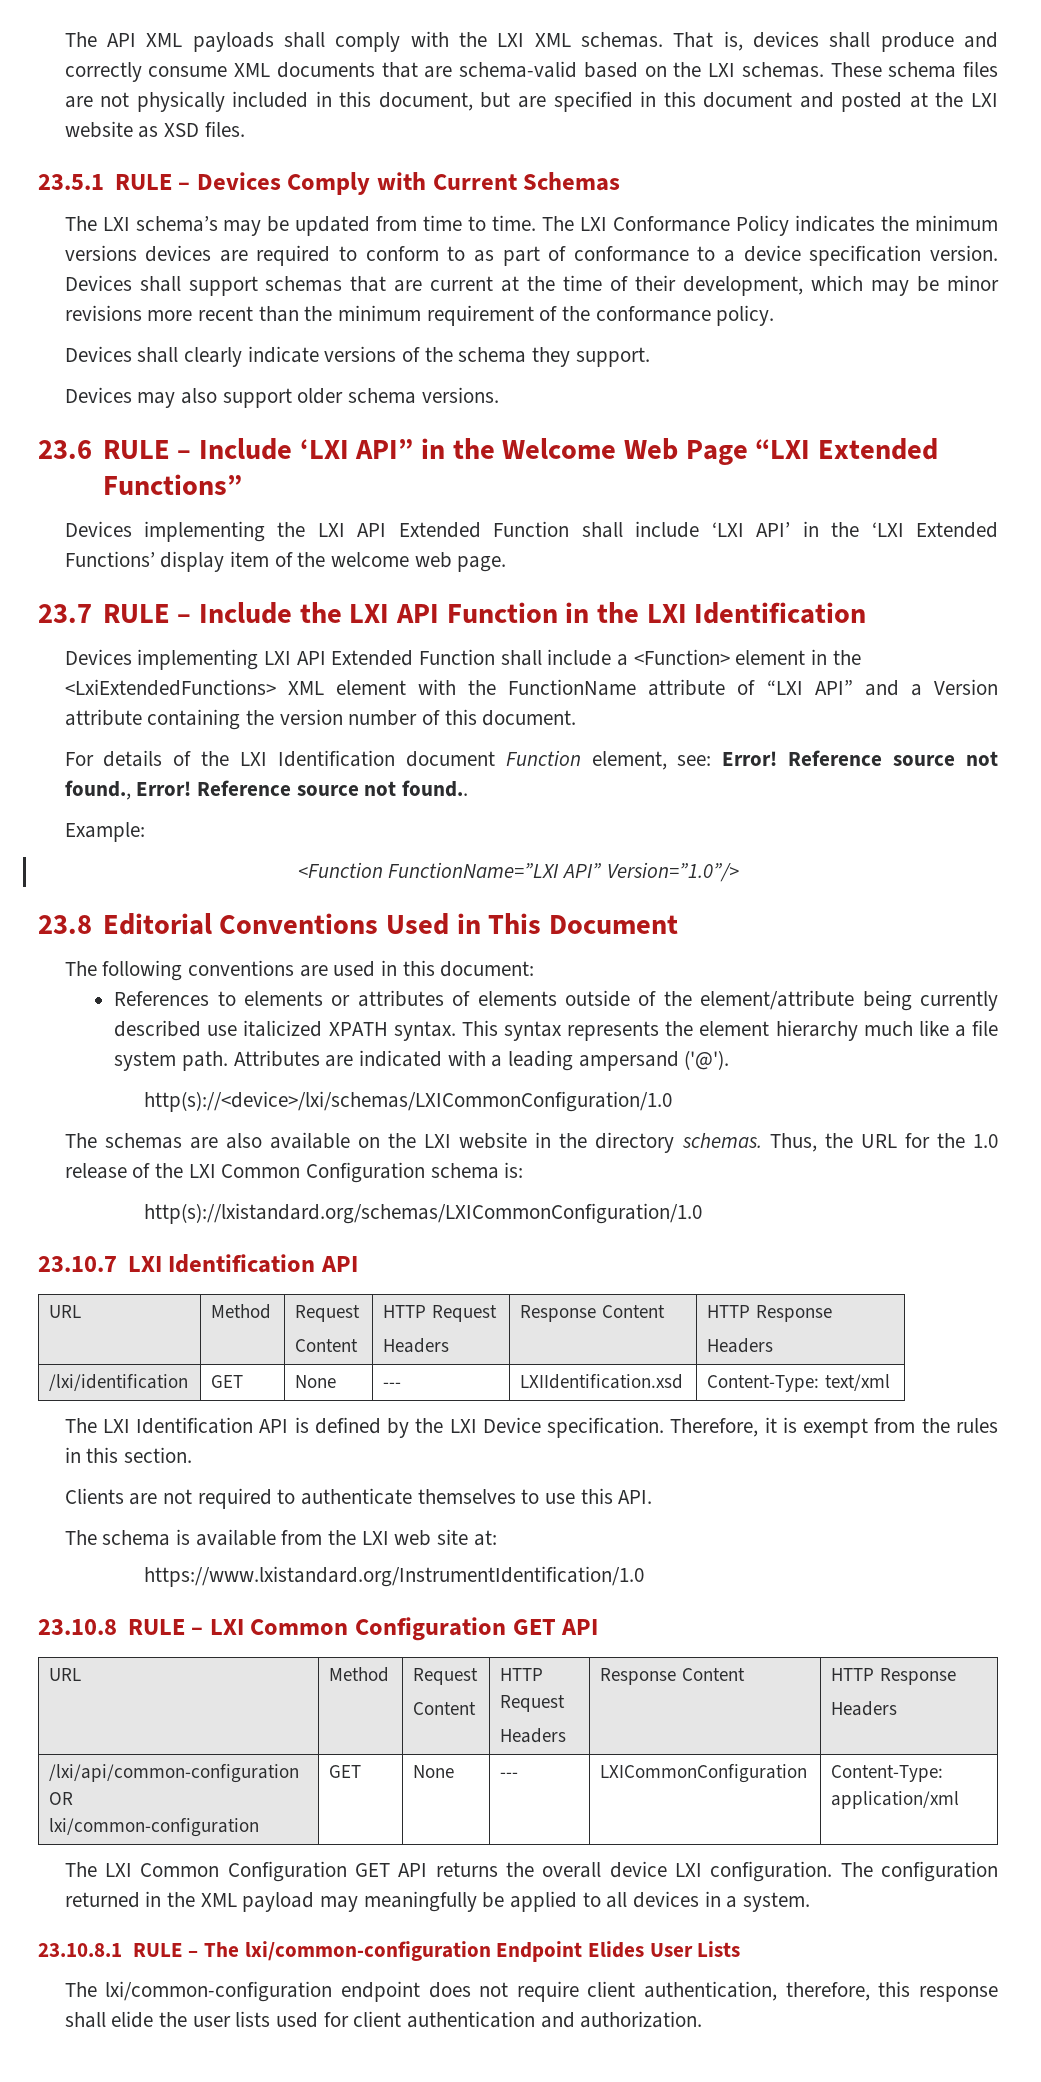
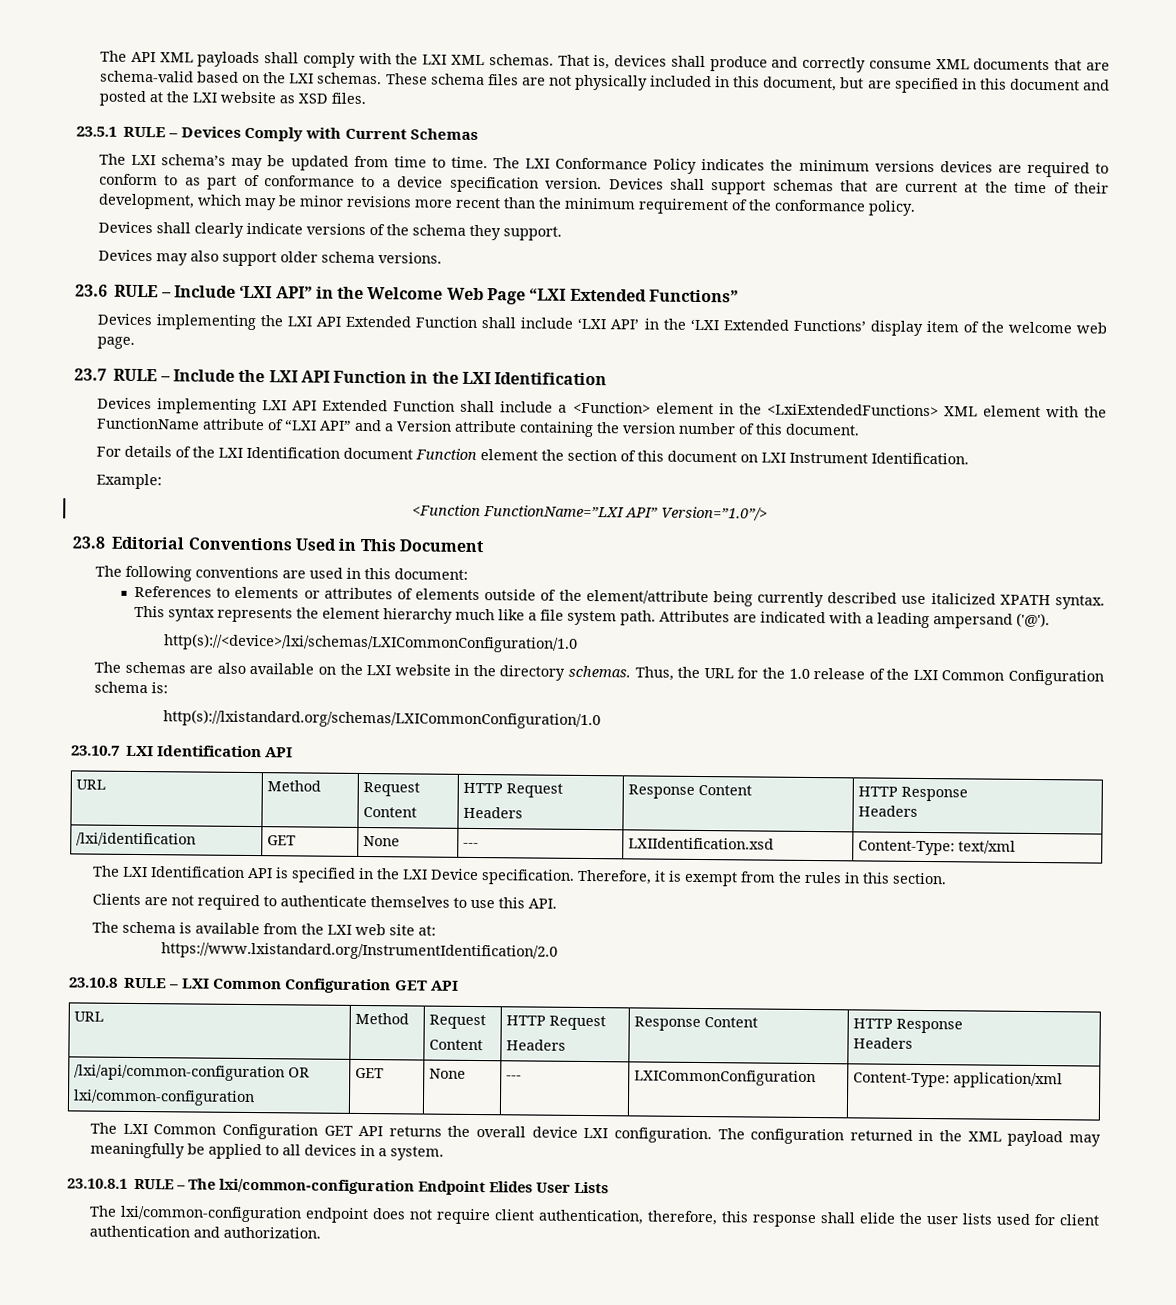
- For details of the LXI Identification document Function element, see: Error! Reference source not found., Error! Reference source not found..
+ For details of the LXI Identification document Function element the section of this document on LXI Instrument Identification.
- The LXI Identification API is defined by the LXI Device specification.
+ The LXI Identification API is specified in the LXI Device specification.
- https://www.lxistandard.org/InstrumentIdentification/1.0
+ https://www.lxistandard.org/InstrumentIdentification/2.0

